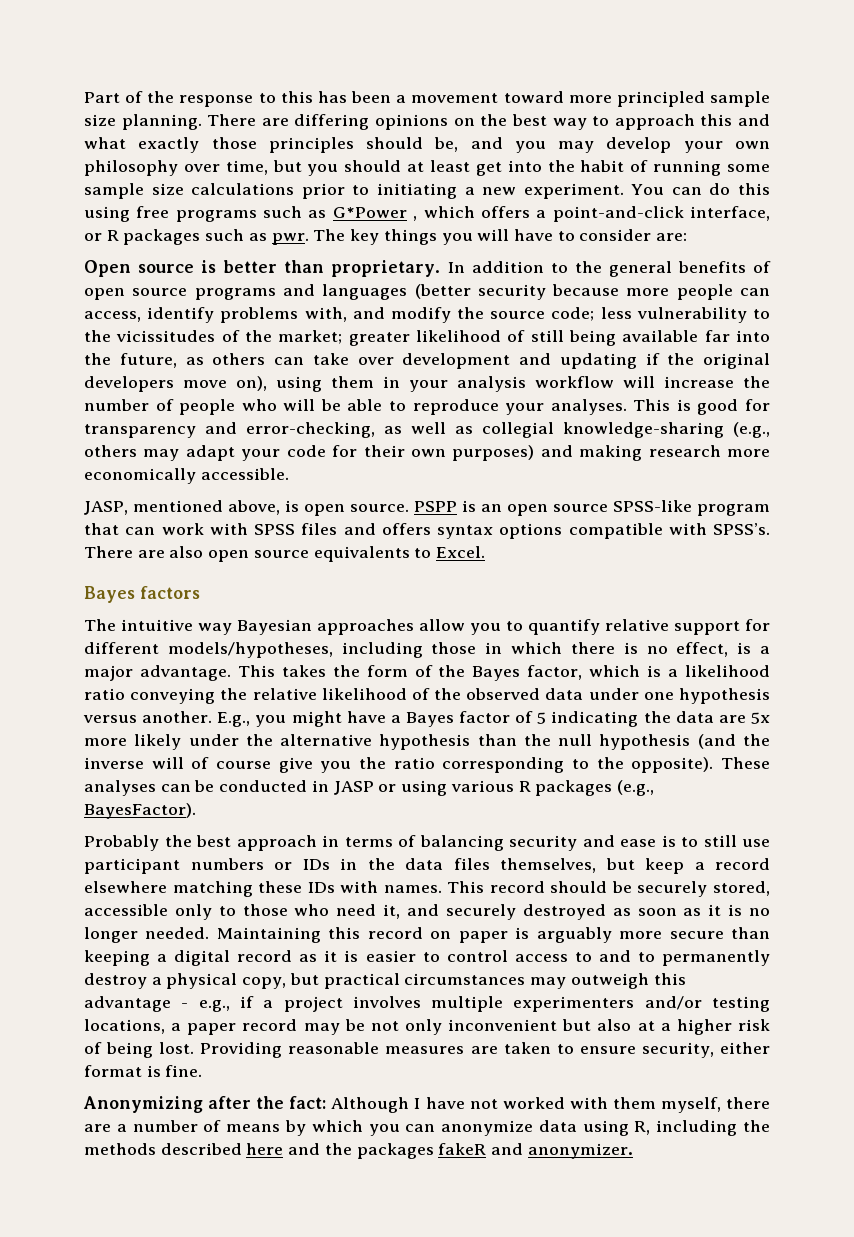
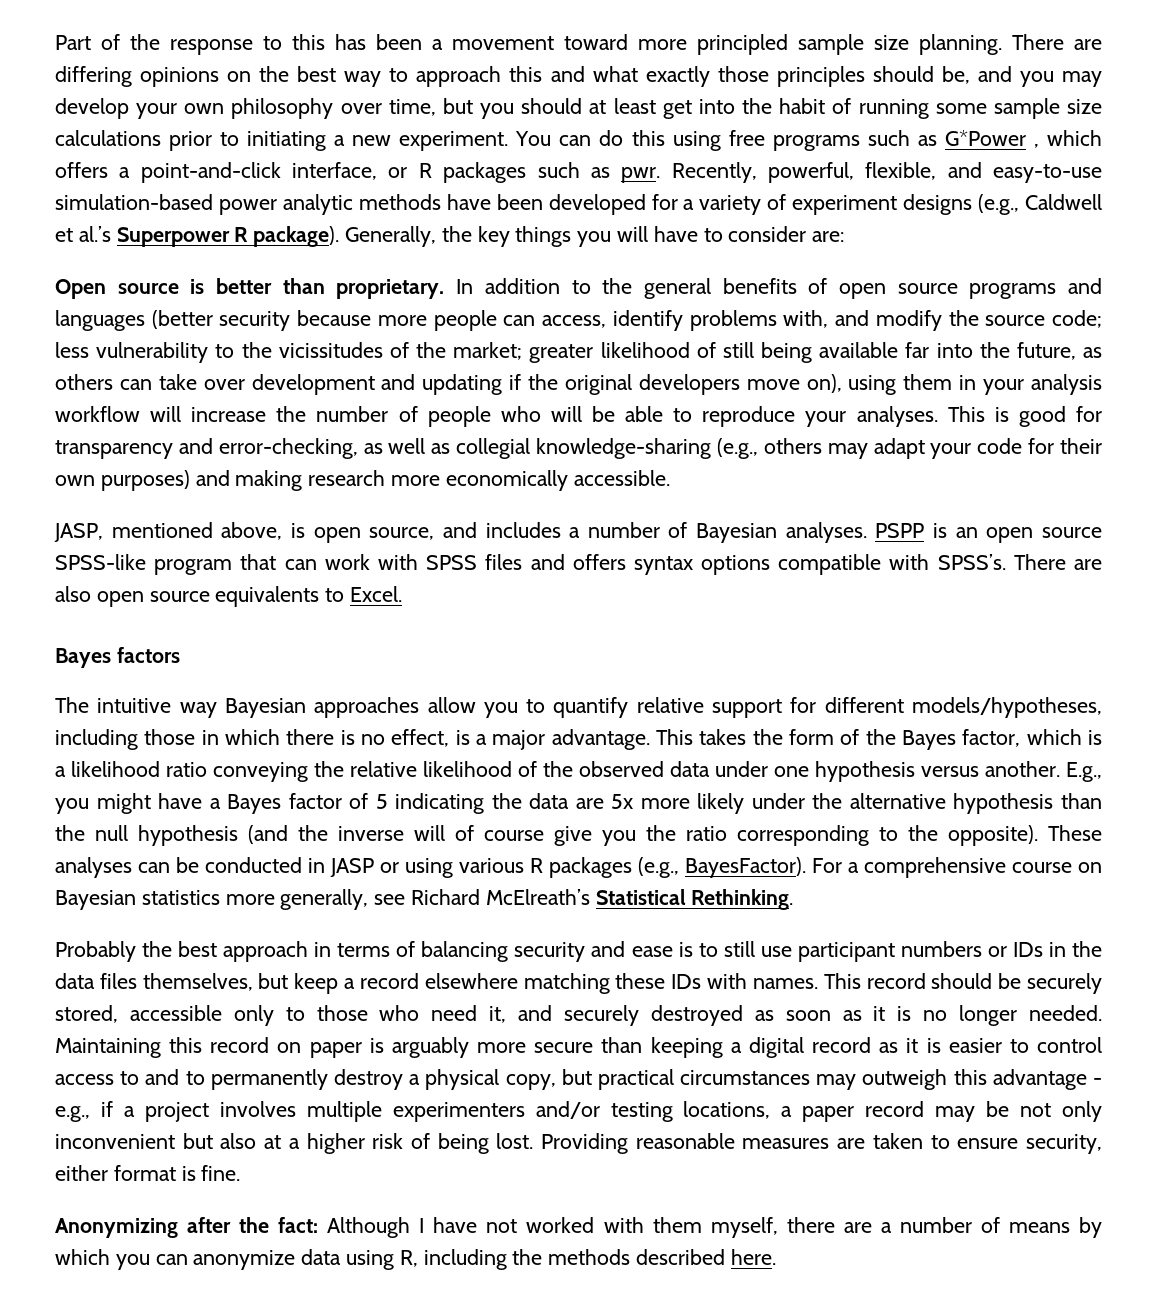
- The key things you will have to consider are:
+ Recently, powerful, flexible, and easy-to-use simulation-based power analytic methods have been developed for a variety of experiment designs (e.g., Caldwell et al.’s Superpower R package). Generally, the key things you will have to consider are:
- JASP, mentioned above, is open source.
+ JASP, mentioned above, is open source, and includes a number of Bayesian analyses.
+ For a comprehensive course on Bayesian statistics more generally, see Richard McElreath’s Statistical Rethinking.
- Anonymizing after the fact: Although I have not worked with them myself, there are a number of means by which you can anonymize data using R, including the methods described here and the packages fakeR and anonymizer.
+ Anonymizing after the fact: Although I have not worked with them myself, there are a number of means by which you can anonymize data using R, including the methods described here.

